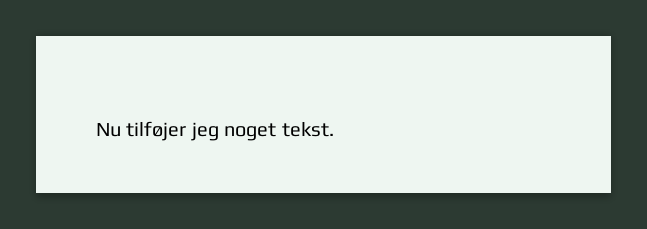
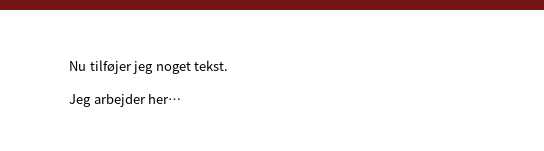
+ Jeg arbejder her…

